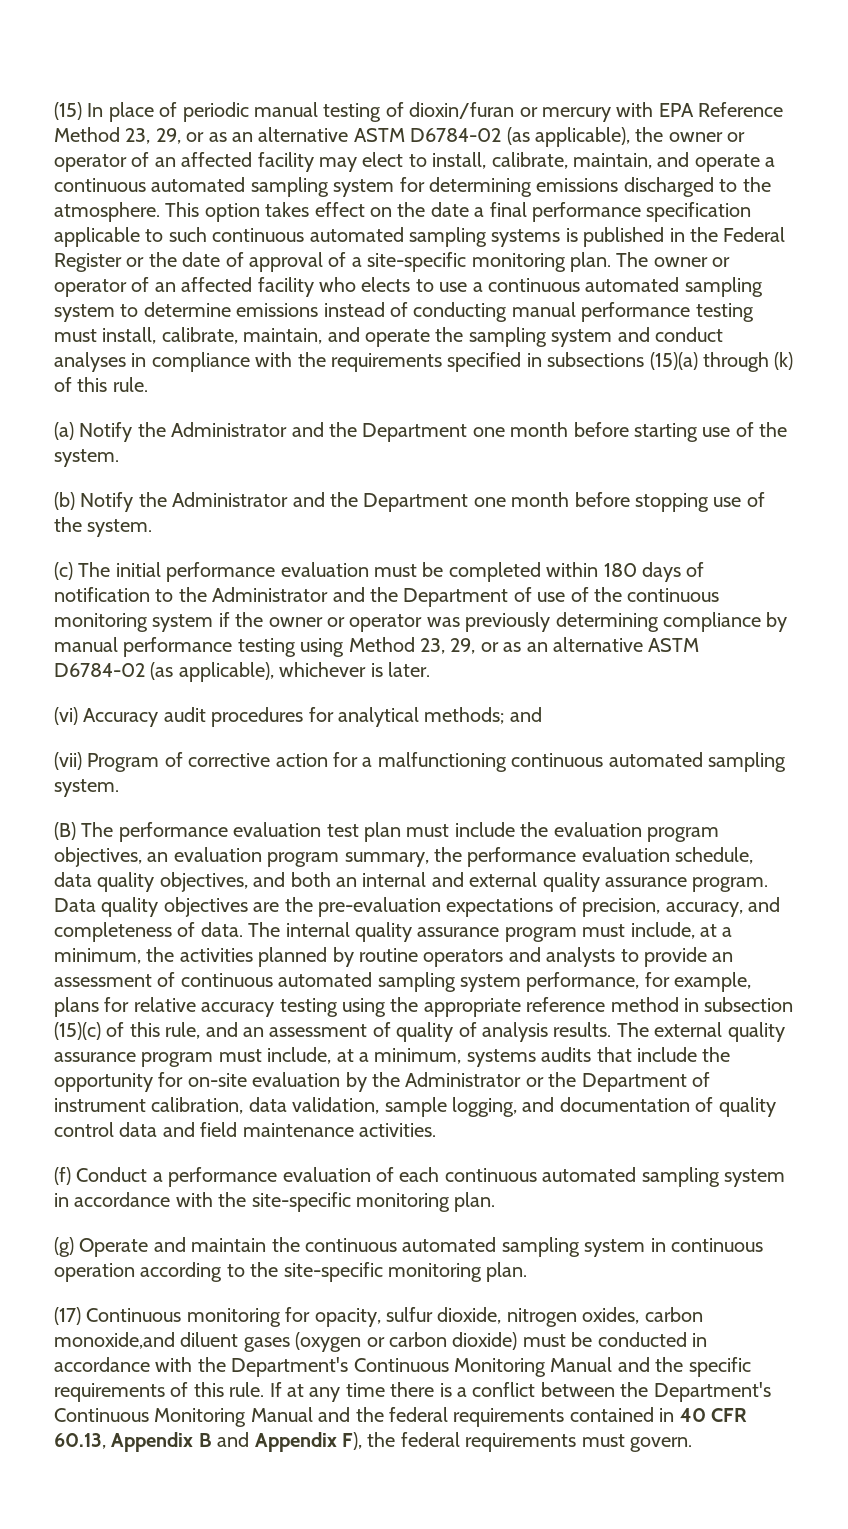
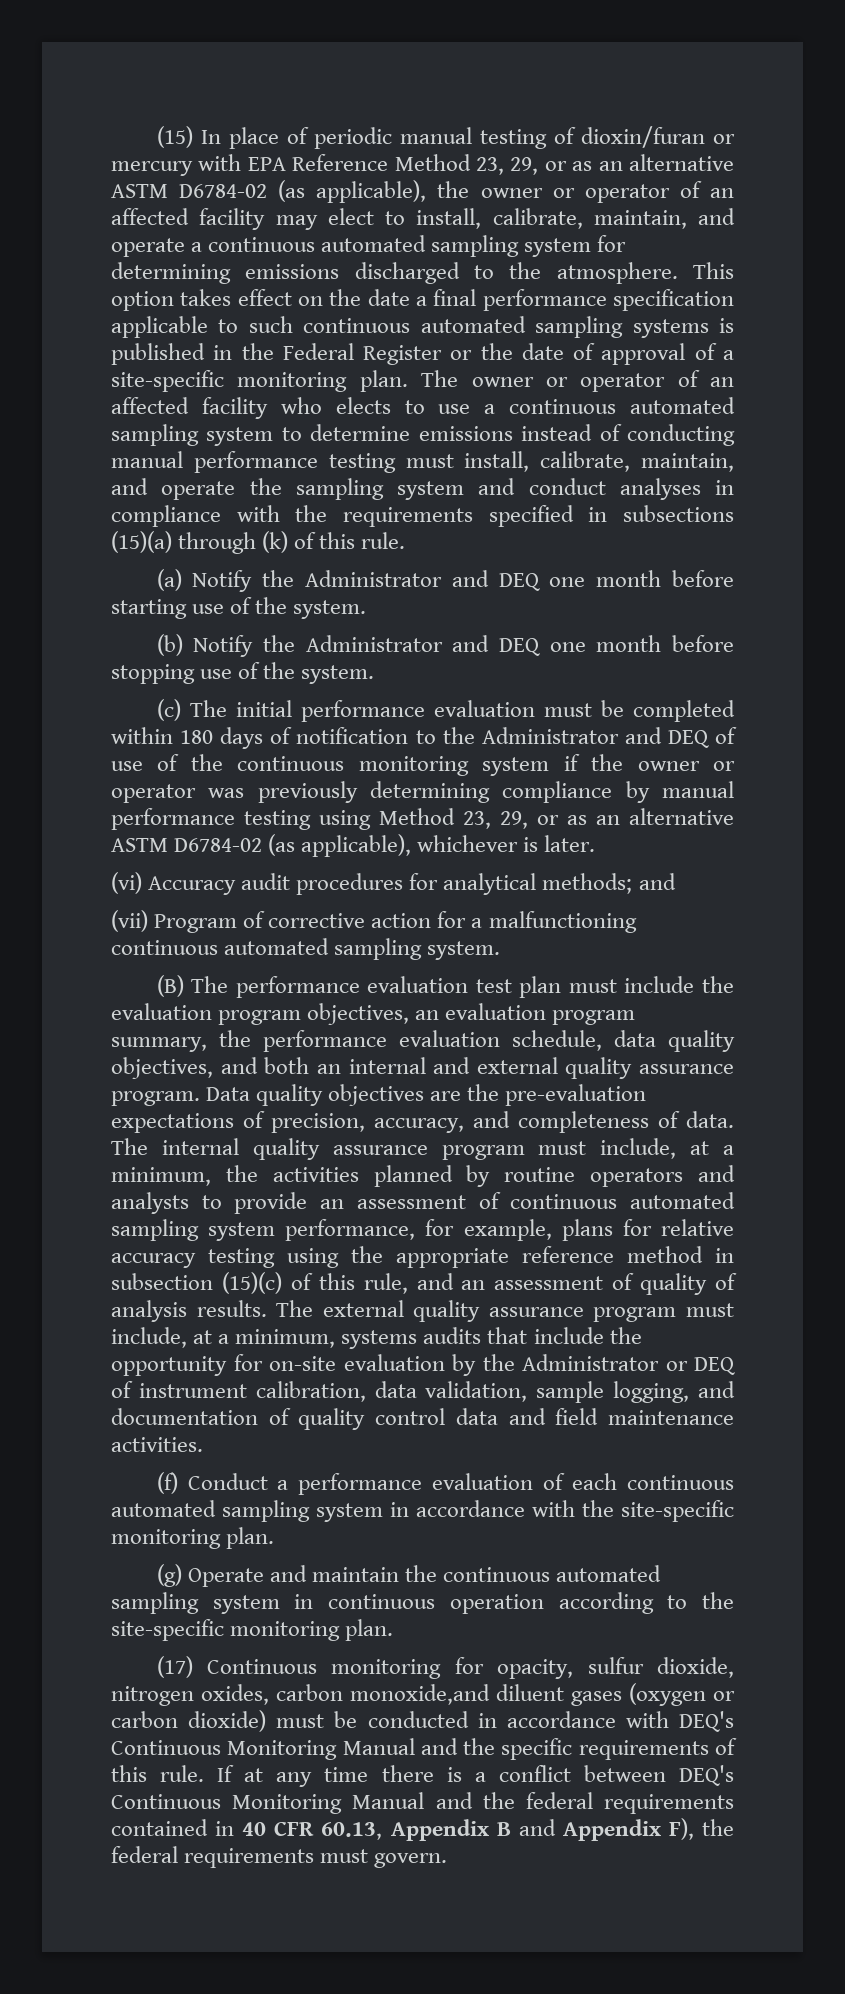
- (a) Notify the Administrator and the Department one month before starting use of the system.
+ (a) Notify the Administrator and DEQ one month before starting use of the system.
- (b) Notify the Administrator and the Department one month before stopping use of the system.
+ (b) Notify the Administrator and DEQ one month before stopping use of the system.
- (c) The initial performance evaluation must be completed within 180 days of notification to the Administrator and the Department of use of the continuous monitoring system if the owner or operator was previously determining compliance by manual performance testing using Method 23, 29, or as an alternative ASTM D6784-02 (as applicable), whichever is later.
+ (c) The initial performance evaluation must be completed within 180 days of notification to the Administrator and DEQ of use of the continuous monitoring system if the owner or operator was previously determining compliance by manual performance testing using Method 23, 29, or as an alternative ASTM D6784-02 (as applicable), whichever is later.
- The external quality assurance program must include, at a minimum, systems audits that include the opportunity for on-site evaluation by the Administrator or the Department of instrument calibration, data validation, sample logging, and documentation of quality control data and field maintenance activities.
+ The external quality assurance program must include, at a minimum, systems audits that include the opportunity for on-site evaluation by the Administrator or DEQ of instrument calibration, data validation, sample logging, and documentation of quality control data and field maintenance activities.
- (17) Continuous monitoring for opacity, sulfur dioxide, nitrogen oxides, carbon monoxide,and diluent gases (oxygen or carbon dioxide) must be conducted in accordance with the Department's Continuous Monitoring Manual and the specific requirements of this rule.
+ (17) Continuous monitoring for opacity, sulfur dioxide, nitrogen oxides, carbon monoxide,and diluent gases (oxygen or carbon dioxide) must be conducted in accordance with DEQ's Continuous Monitoring Manual and the specific requirements of this rule.
- If at any time there is a conflict between the Department's Continuous Monitoring Manual and the federal requirements contained in 40 CFR 60.13, Appendix B and Appendix F), the federal requirements must govern.
+ If at any time there is a conflict between DEQ's Continuous Monitoring Manual and the federal requirements contained in 40 CFR 60.13, Appendix B and Appendix F), the federal requirements must govern.

